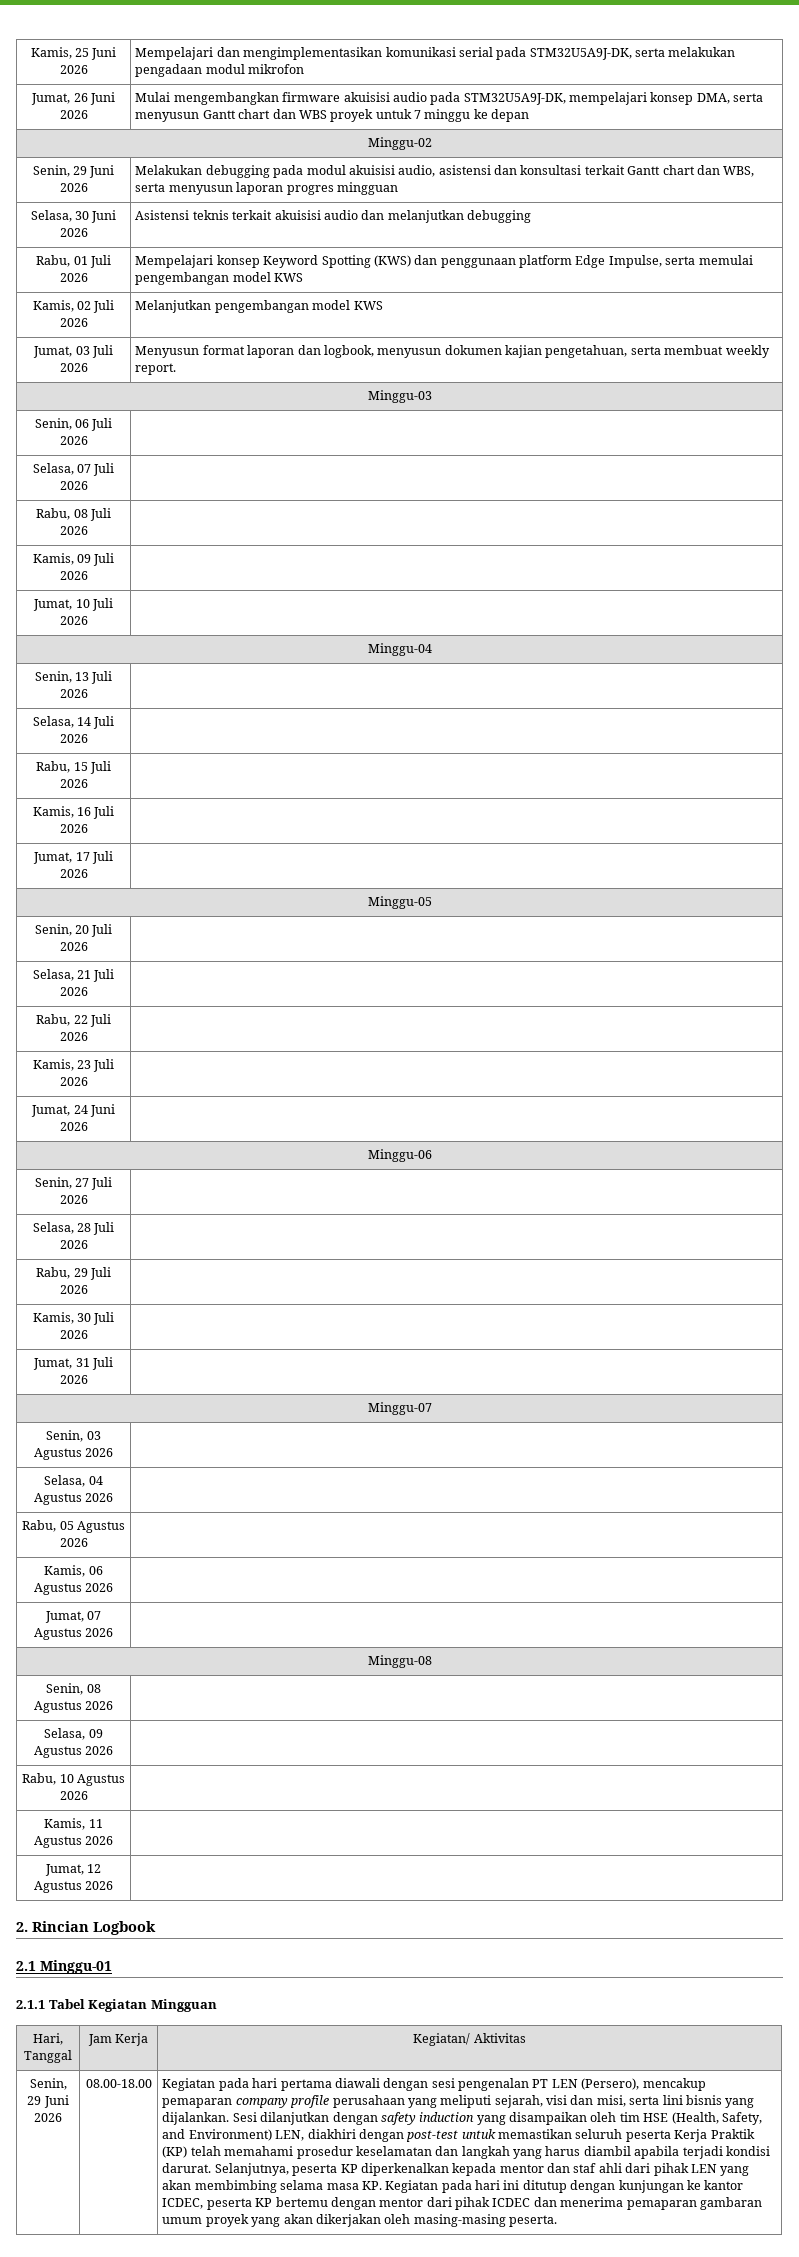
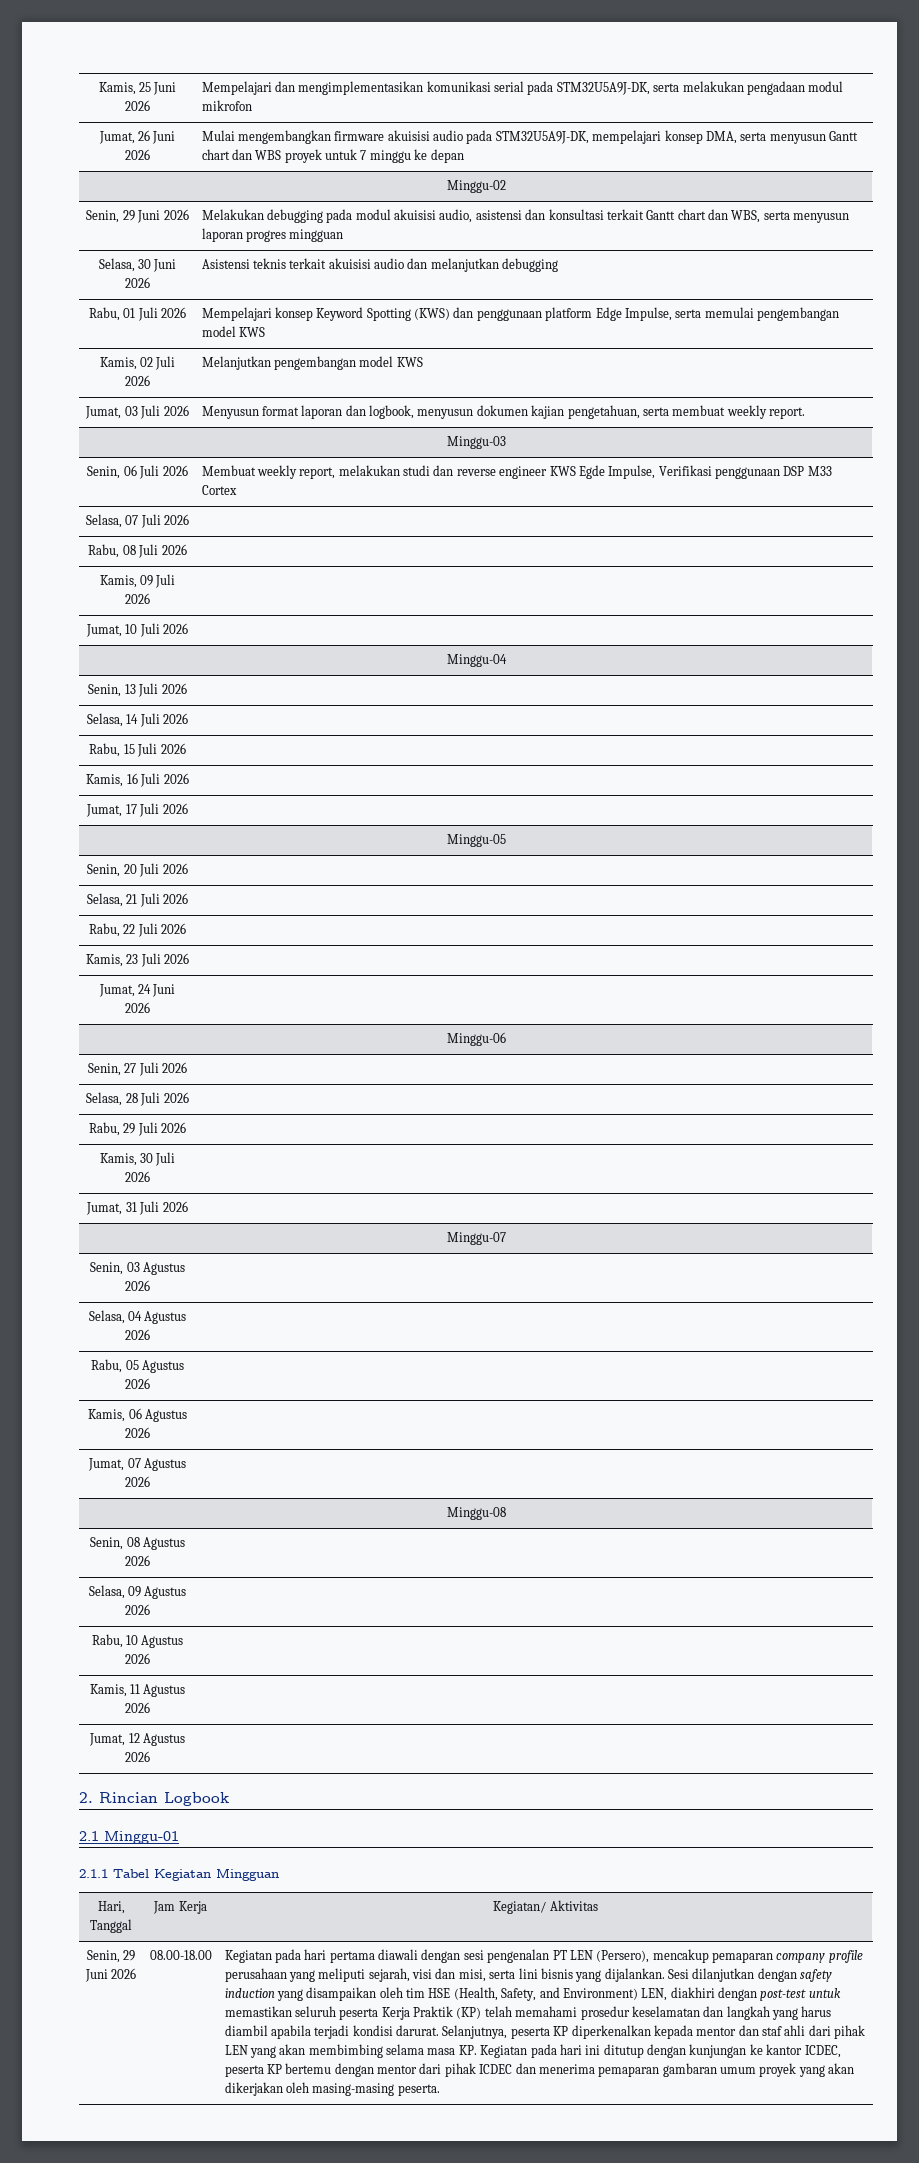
- Senin, 06 Juli 2026 |
+ Senin, 06 Juli 2026 | Membuat weekly report, melakukan studi dan reverse engineer KWS Egde Impulse, Verifikasi penggunaan DSP M33 Cortex

